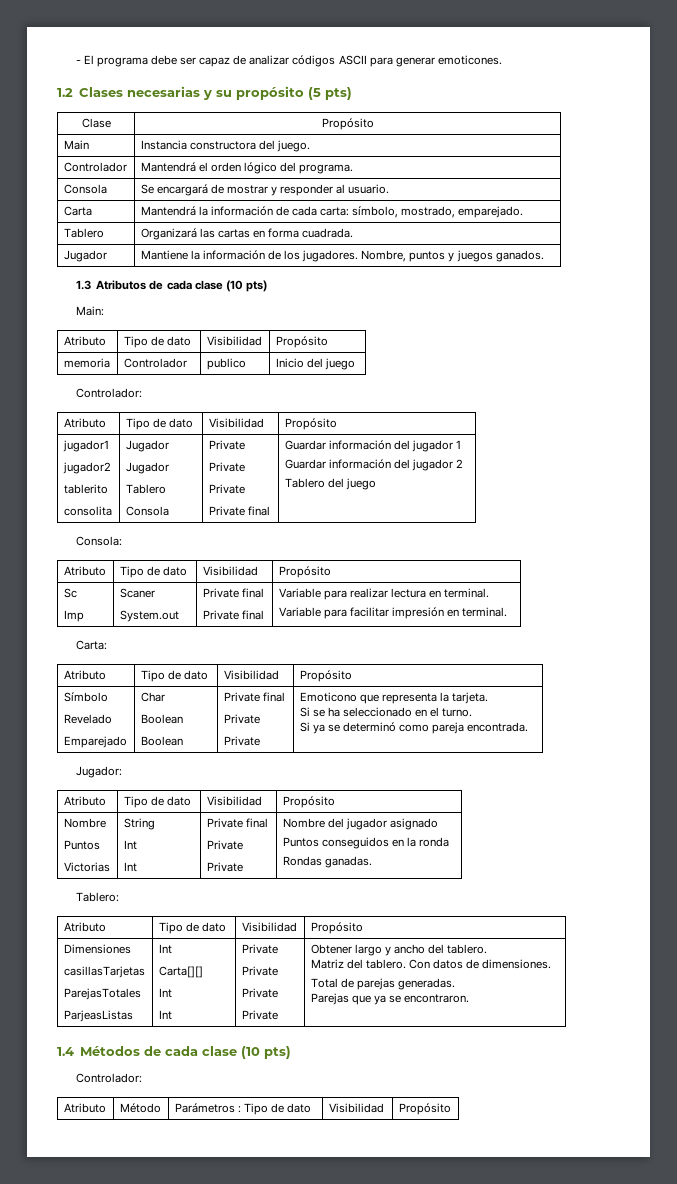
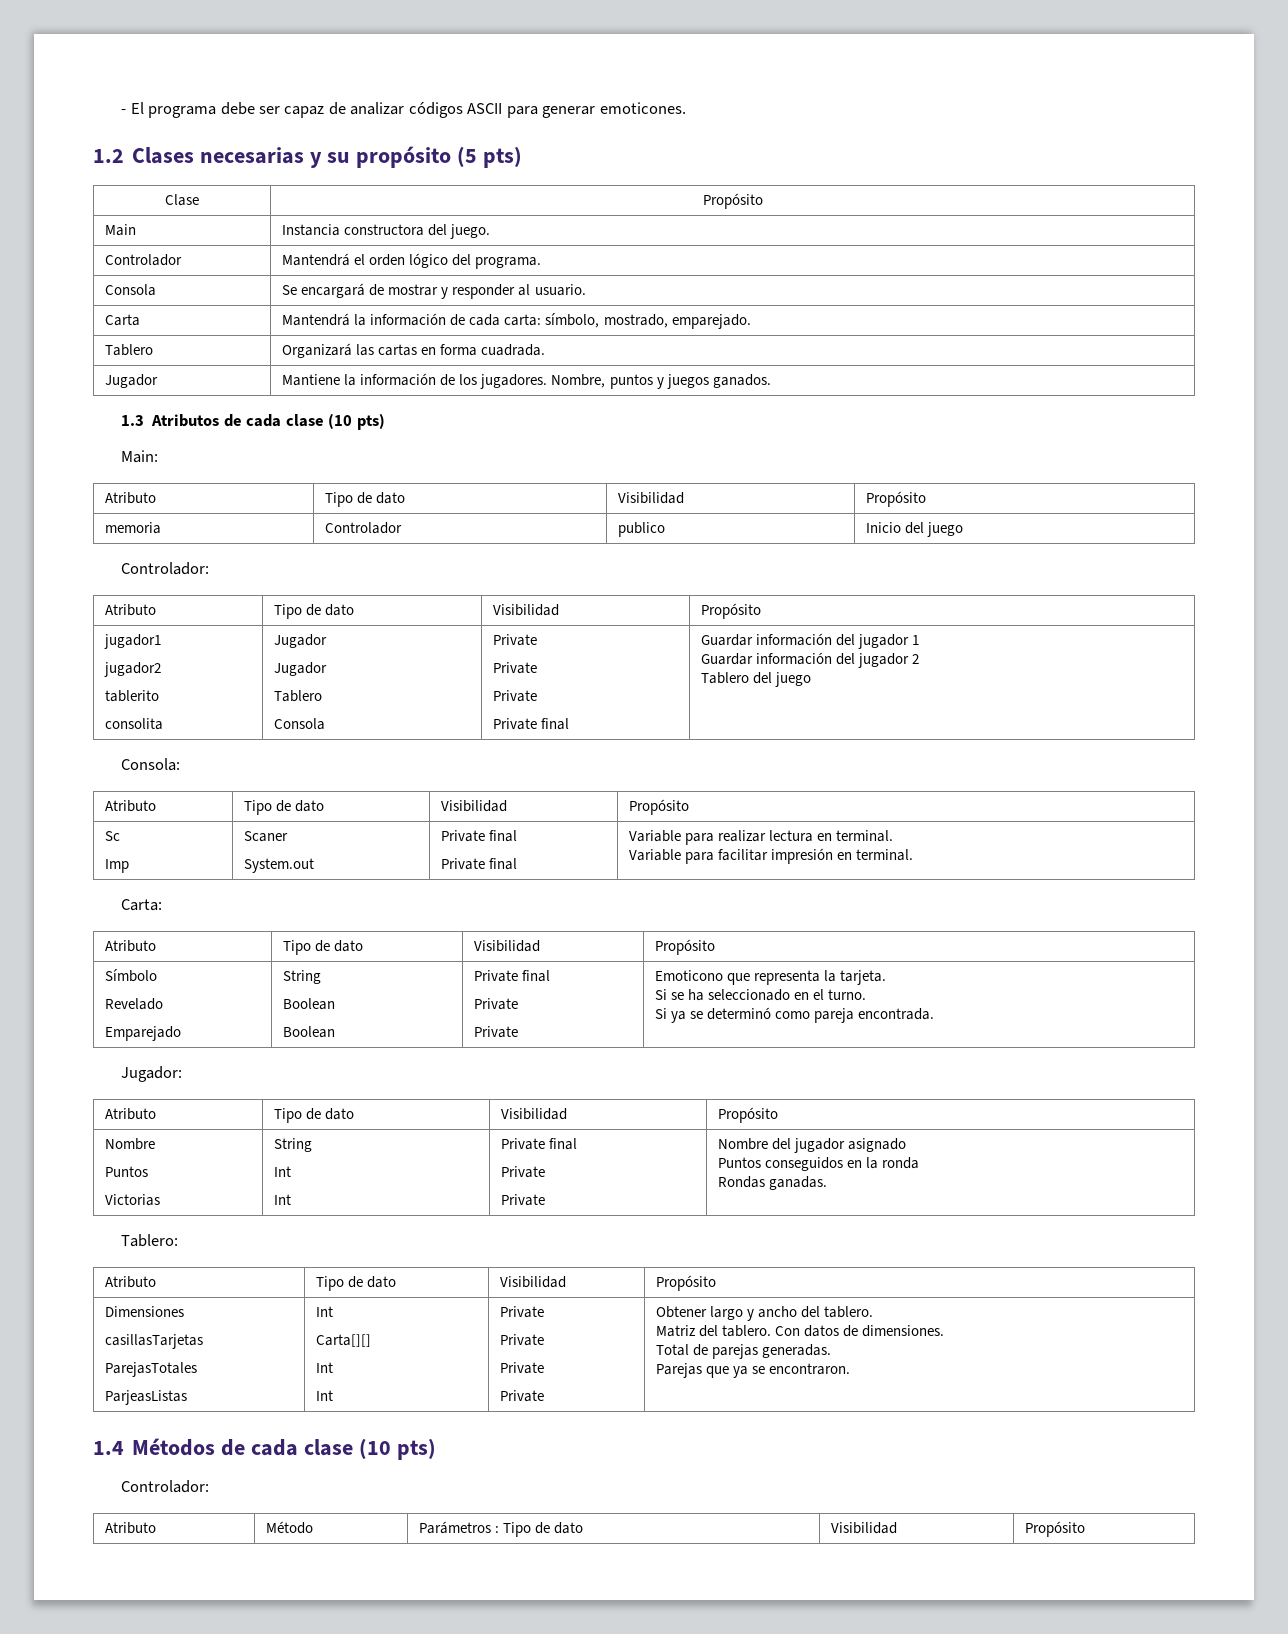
  Símbolo
  Revelado
- Emparejado | Char
+ Emparejado | String

